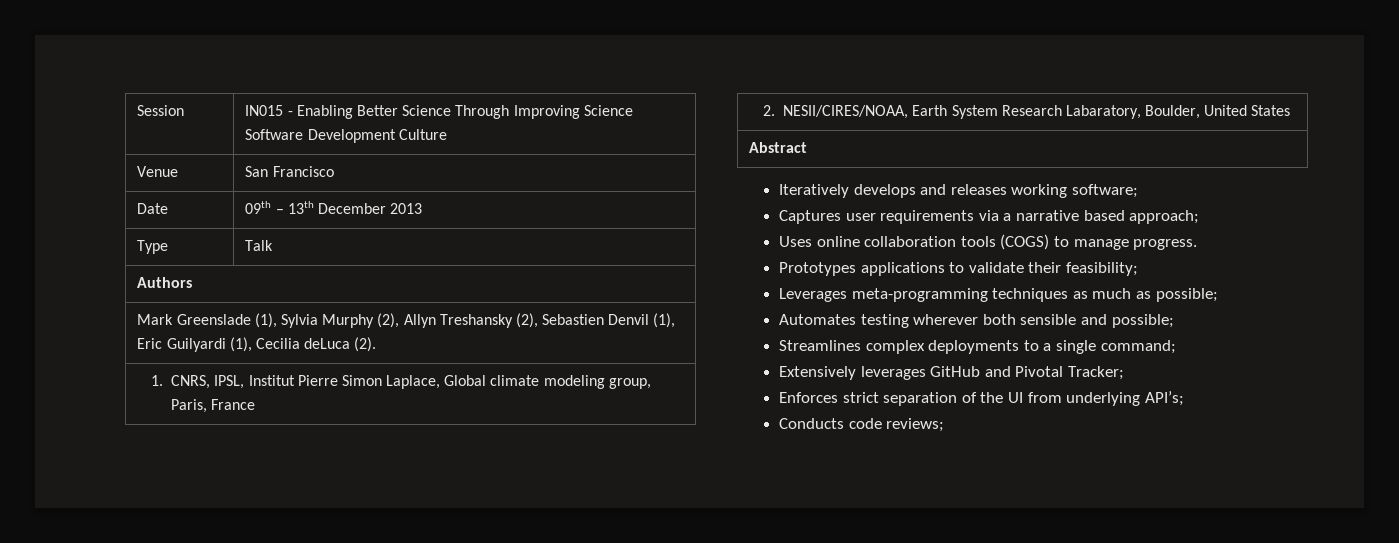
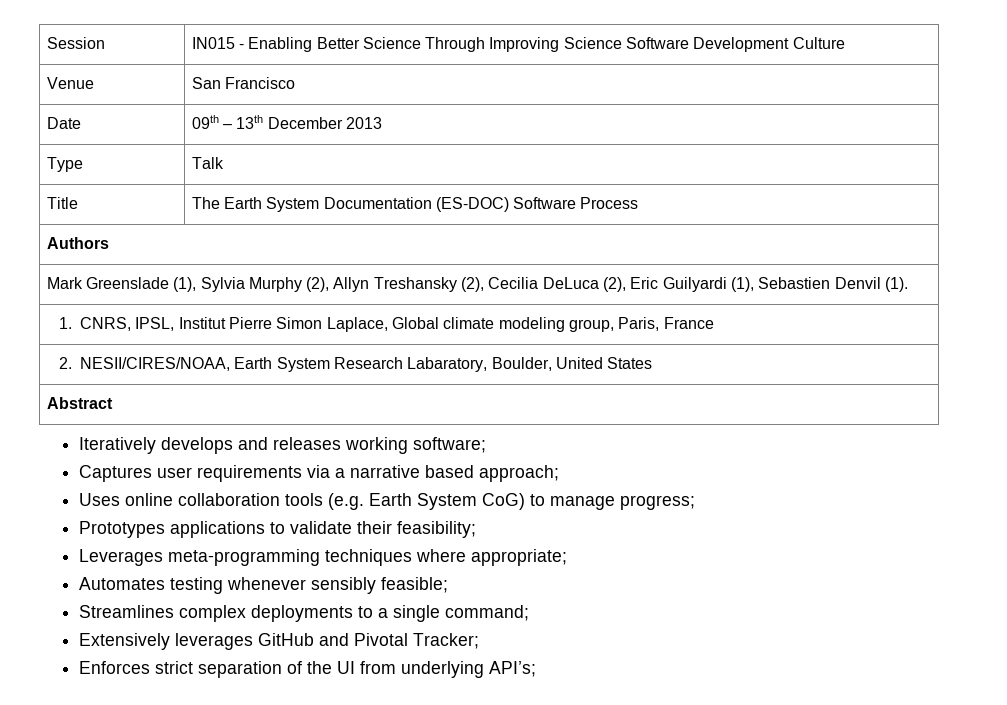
+ Title | The Earth System Documentation (ES-DOC) Software Process
- Mark Greenslade (1), Sylvia Murphy (2), Allyn Treshansky (2), Sebastien Denvil (1), Eric Guilyardi (1), Cecilia deLuca (2).
+ Mark Greenslade (1), Sylvia Murphy (2), Allyn Treshansky (2), Cecilia DeLuca (2), Eric Guilyardi (1), Sebastien Denvil (1).
- Uses online collaboration tools (COGS) to manage progress.
+ Uses online collaboration tools (e.g. Earth System CoG) to manage progress;
- Leverages meta-programming techniques as much as possible;
- Automates testing wherever both sensible and possible;
+ Leverages meta-programming techniques where appropriate;
+ Automates testing whenever sensibly feasible;
- Conducts code reviews;

